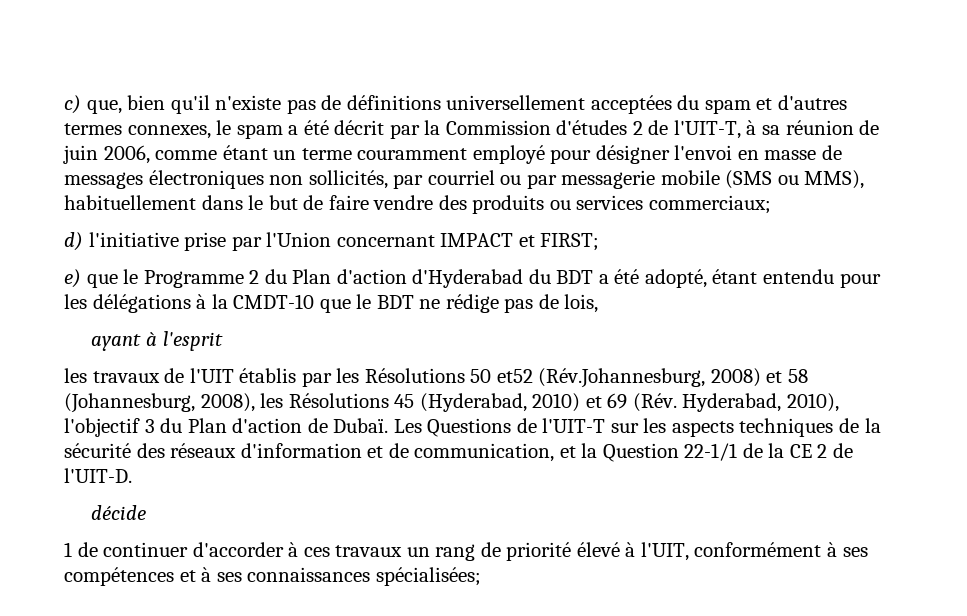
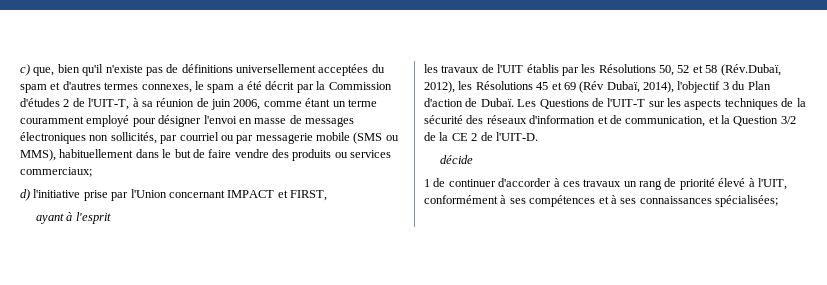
- d) l'initiative prise par l'Union concernant IMPACT et FIRST;
- e) que le Programme 2 du Plan d'action d'Hyderabad du BDT a été adopté, étant entendu pour les délégations à la CMDT-10 que le BDT ne rédige pas de lois,
+ d) l'initiative prise par l'Union concernant IMPACT et FIRST,
- les travaux de l'UIT établis par les Résolutions 50 et52 (Rév.Johannesburg, 2008) et 58 (Johannesburg, 2008), les Résolutions 45 (Hyderabad, 2010) et 69 (Rév. Hyderabad, 2010), l'objectif 3 du Plan d'action de Dubaï.
+ les travaux de l'UIT établis par les Résolutions 50, 52 et 58 (Rév.Dubaï, 2012), les Résolutions 45 et 69 (Rév Dubaï, 2014), l'objectif 3 du Plan d'action de Dubaï.
- Les Questions de l'UIT-T sur les aspects techniques de la sécurité des réseaux d'information et de communication, et la Question 22-1/1 de la CE 2 de l'UIT-D.
+ Les Questions de l'UIT-T sur les aspects techniques de la sécurité des réseaux d'information et de communication, et la Question 3/2 de la CE 2 de l'UIT-D.

